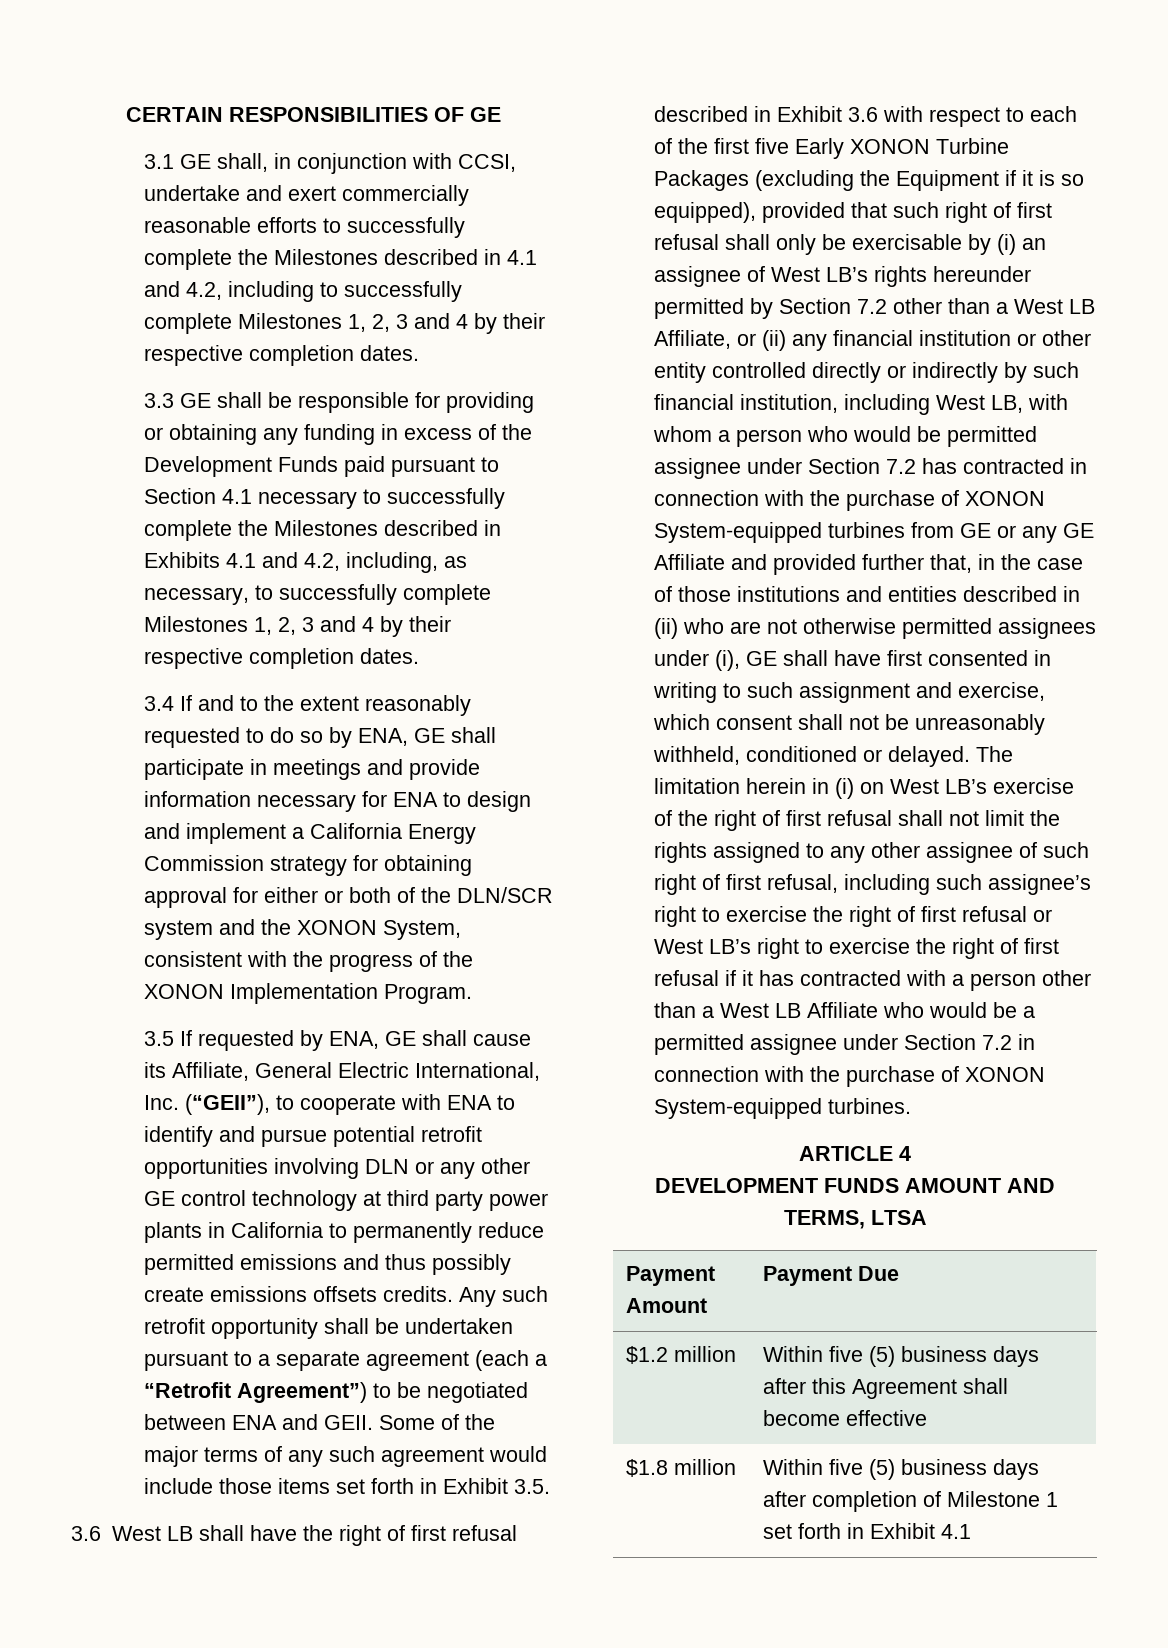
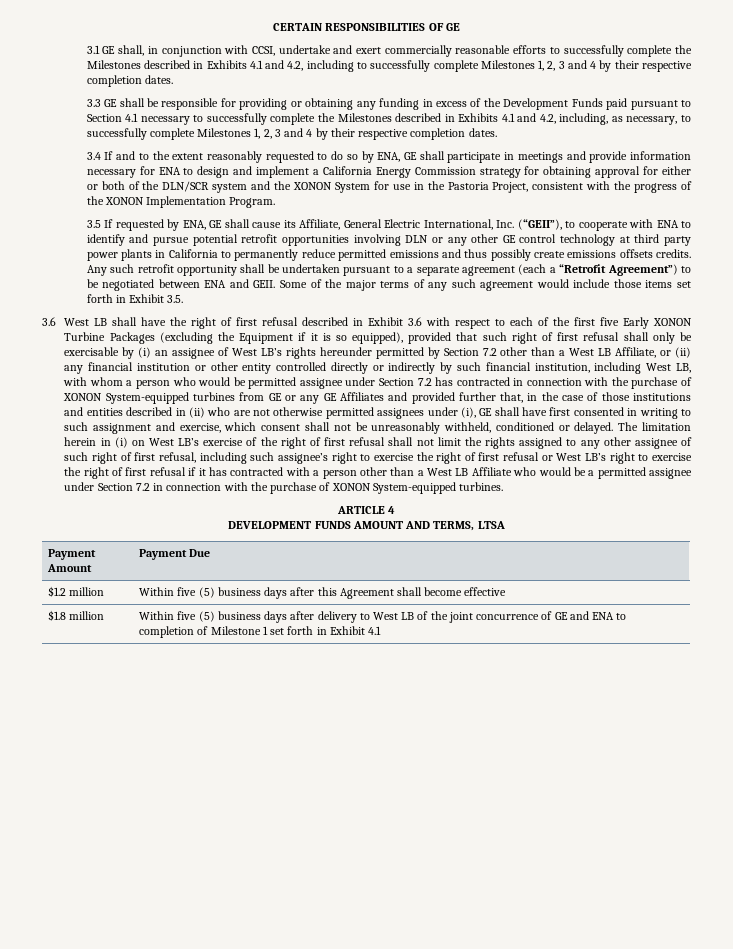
- 3.1 GE shall, in conjunction with CCSI, undertake and exert commercially reasonable efforts to successfully complete the Milestones described in 4.1 and 4.2, including to successfully complete Milestones 1, 2, 3 and 4 by their respective completion dates.
+ 3.1 GE shall, in conjunction with CCSI, undertake and exert commercially reasonable efforts to successfully complete the Milestones described in Exhibits 4.1 and 4.2, including to successfully complete Milestones 1, 2, 3 and 4 by their respective completion dates.
- 3.4 If and to the extent reasonably requested to do so by ENA, GE shall participate in meetings and provide information necessary for ENA to design and implement a California Energy Commission strategy for obtaining approval for either or both of the DLN/SCR system and the XONON System, consistent with the progress of the XONON Implementation Program.
+ 3.4 If and to the extent reasonably requested to do so by ENA, GE shall participate in meetings and provide information necessary for ENA to design and implement a California Energy Commission strategy for obtaining approval for either or both of the DLN/SCR system and the XONON System for use in the Pastoria Project, consistent with the progress of the XONON Implementation Program.
- 3.6 West LB shall have the right of first refusal described in Exhibit 3.6 with respect to each of the first five Early XONON Turbine Packages (excluding the Equipment if it is so equipped), provided that such right of first refusal shall only be exercisable by (i) an assignee of West LB’s rights hereunder permitted by Section 7.2 other than a West LB Affiliate, or (ii) any financial institution or other entity controlled directly or indirectly by such financial institution, including West LB, with whom a person who would be permitted assignee under Section 7.2 has contracted in connection with the purchase of XONON System-equipped turbines from GE or any GE Affiliate and provided further that, in the case of those institutions and entities described in (ii) who are not otherwise permitted assignees under (i), GE shall have first consented in writing to such assignment and exercise, which consent shall not be unreasonably withheld, conditioned or delayed.
+ 3.6 West LB shall have the right of first refusal described in Exhibit 3.6 with respect to each of the first five Early XONON Turbine Packages (excluding the Equipment if it is so equipped), provided that such right of first refusal shall only be exercisable by (i) an assignee of West LB’s rights hereunder permitted by Section 7.2 other than a West LB Affiliate, or (ii) any financial institution or other entity controlled directly or indirectly by such financial institution, including West LB, with whom a person who would be permitted assignee under Section 7.2 has contracted in connection with the purchase of XONON System-equipped turbines from GE or any GE Affiliates and provided further that, in the case of those institutions and entities described in (ii) who are not otherwise permitted assignees under (i), GE shall have first consented in writing to such assignment and exercise, which consent shall not be unreasonably withheld, conditioned or delayed.
- $1.8 million | Within five (5) business days after completion of Milestone 1 set forth in Exhibit 4.1
+ $1.8 million | Within five (5) business days after delivery to West LB of the joint concurrence of GE and ENA to completion of Milestone 1 set forth in Exhibit 4.1

